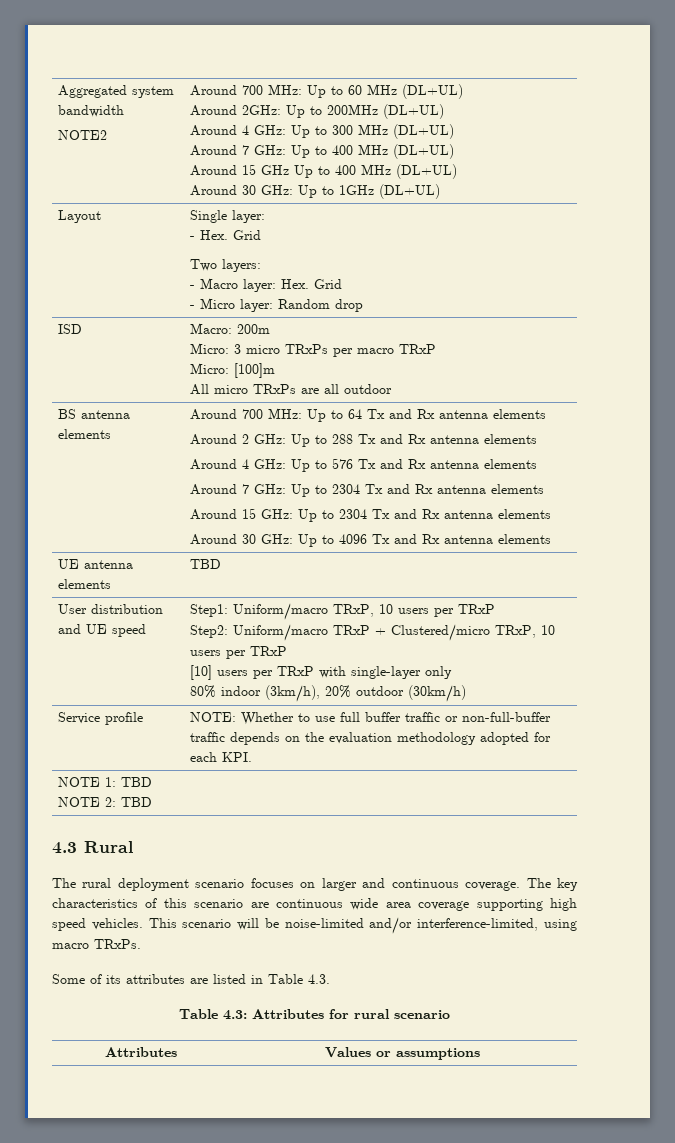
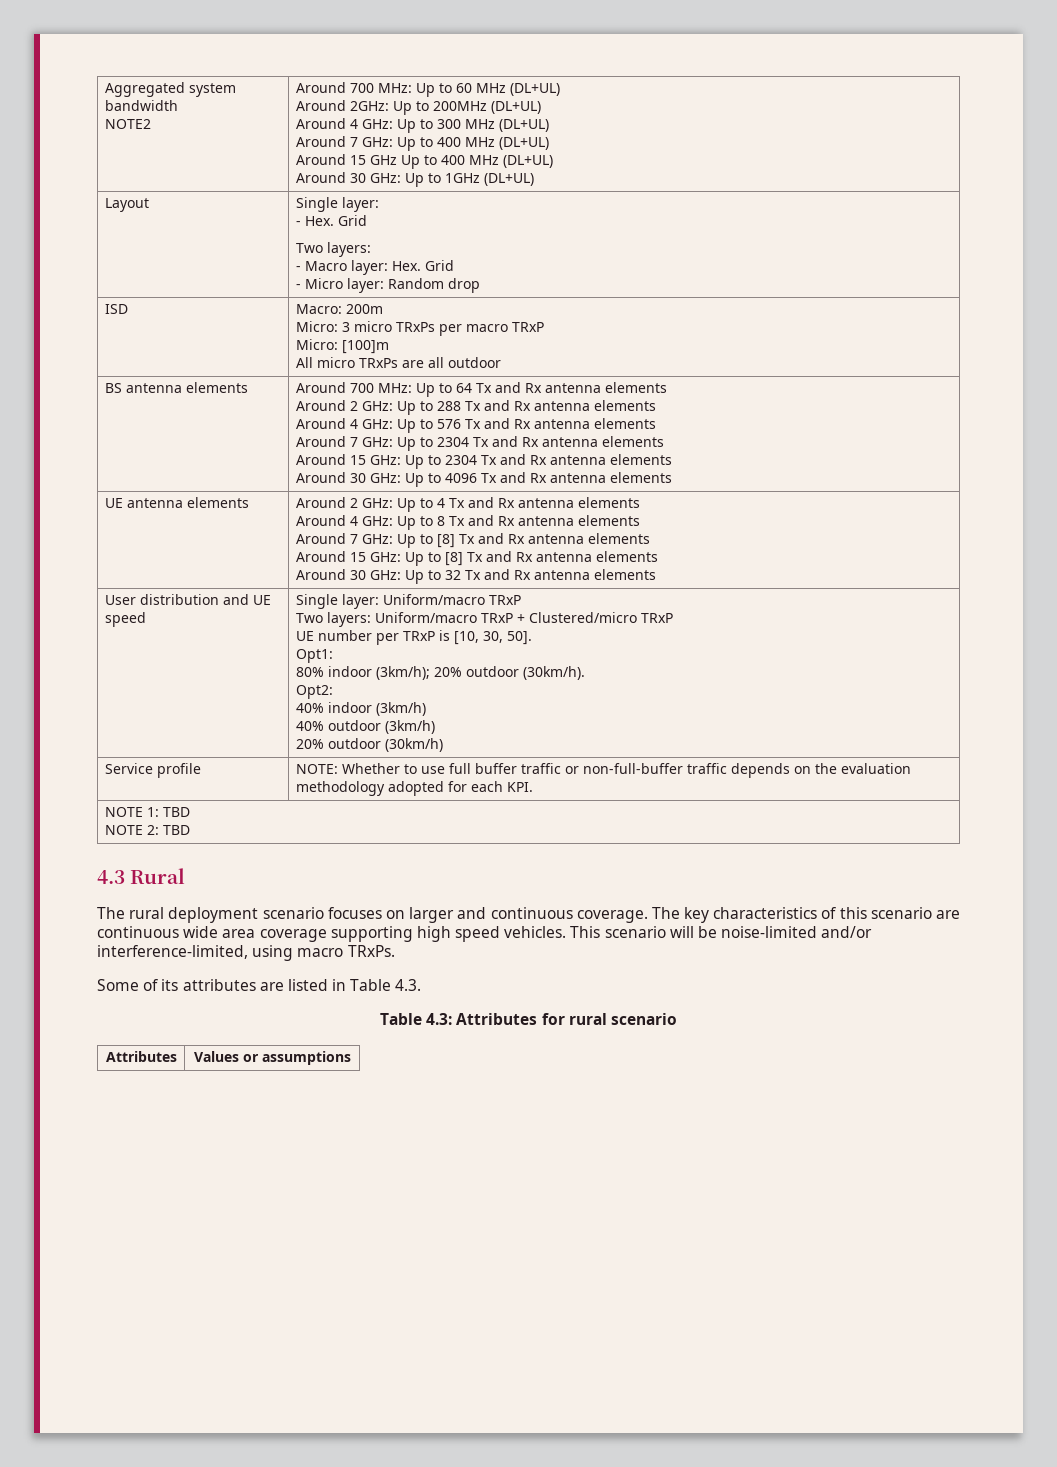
- UE antenna elements | TBD
+ UE antenna elements | Around 2 GHz: Up to 4 Tx and Rx antenna elements
+ Around 4 GHz: Up to 8 Tx and Rx antenna elements
+ Around 7 GHz: Up to [8] Tx and Rx antenna elements
+ Around 15 GHz: Up to [8] Tx and Rx antenna elements
+ Around 30 GHz: Up to 32 Tx and Rx antenna elements
- Step1: Uniform/macro TRxP, 10 users per TRxP
- Step2: Uniform/macro TRxP + Clustered/micro TRxP, 10 users per TRxP
- [10] users per TRxP with single-layer only
- 80% indoor (3km/h), 20% outdoor (30km/h)
+ Single layer: Uniform/macro TRxP
+ Two layers: Uniform/macro TRxP + Clustered/micro TRxP
+ UE number per TRxP is [10, 30, 50].
+ Opt1:
+ 80% indoor (3km/h); 20% outdoor (30km/h).
+ Opt2:
+ 40% indoor (3km/h)
+ 40% outdoor (3km/h)
+ 20% outdoor (30km/h)

